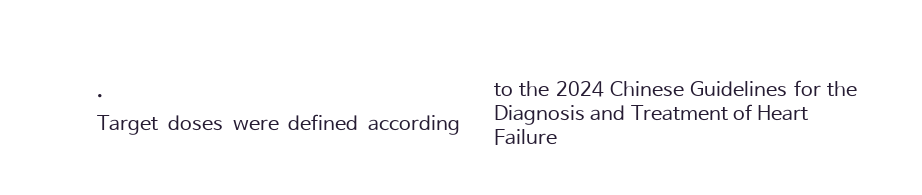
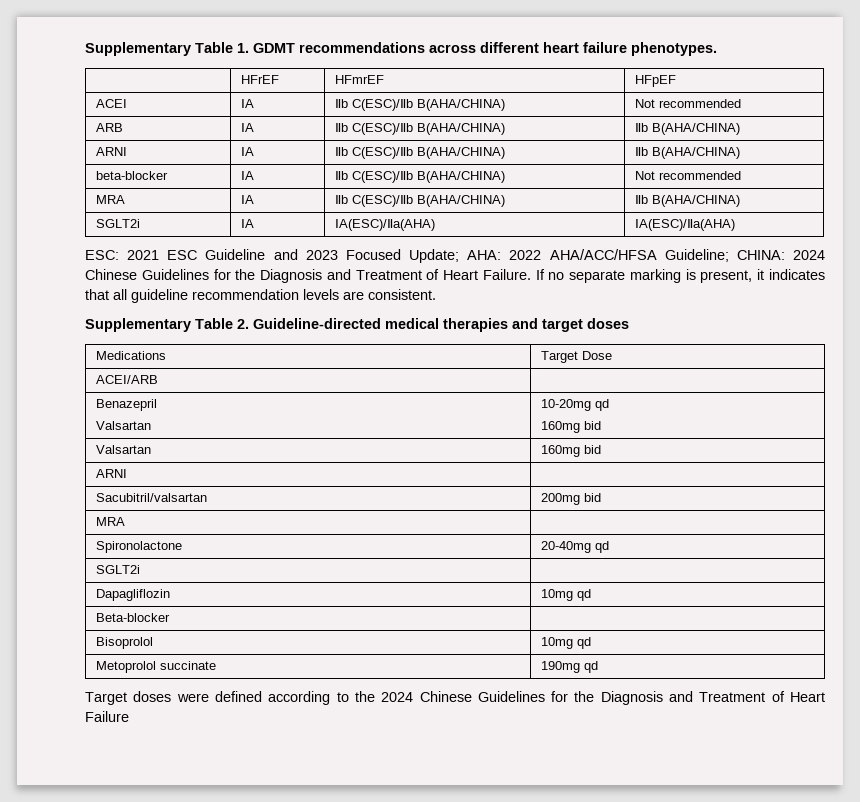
- .
+ Supplementary Table 1. GDMT recommendations across different heart failure phenotypes.
+ | HFrEF | HFmrEF | HFpEF
+ ACEI | ⅠA | Ⅱb C(ESC)/Ⅱb B(AHA/CHINA) | Not recommended
+ ARB | ⅠA | Ⅱb C(ESC)/Ⅱb B(AHA/CHINA) | Ⅱb B(AHA/CHINA)
+ ARNI | ⅠA | Ⅱb C(ESC)/Ⅱb B(AHA/CHINA) | Ⅱb B(AHA/CHINA)
+ beta-blocker | ⅠA | Ⅱb C(ESC)/Ⅱb B(AHA/CHINA) | Not recommended
+ MRA | ⅠA | Ⅱb C(ESC)/Ⅱb B(AHA/CHINA) | Ⅱb B(AHA/CHINA)
+ SGLT2i | ⅠA | ⅠA(ESC)/Ⅱa(AHA) | ⅠA(ESC)/Ⅱa(AHA)
+ ESC: 2021 ESC Guideline and 2023 Focused Update; AHA: 2022 AHA/ACC/HFSA Guideline; CHINA: 2024 Chinese Guidelines for the Diagnosis and Treatment of Heart Failure. If no separate marking is present, it indicates that all guideline recommendation levels are consistent.
+ Supplementary Table 2. Guideline-directed medical therapies and target doses
+ Medications | Target Dose
+ ACEI/ARB |
+ Benazepril
+ Valsartan | 10-20mg qd
+ 160mg bid
+ Valsartan | 160mg bid
+ ARNI |
+ Sacubitril/valsartan | 200mg bid
+ MRA |
+ Spironolactone | 20-40mg qd
+ SGLT2i |
+ Dapagliflozin | 10mg qd
+ Beta-blocker |
+ Bisoprolol | 10mg qd
+ Metoprolol succinate | 190mg qd

